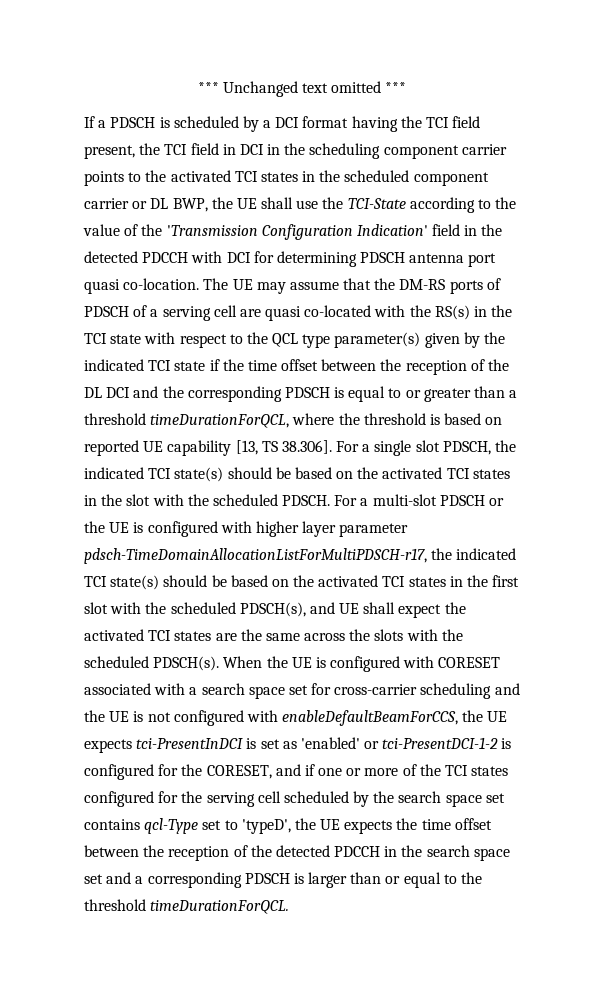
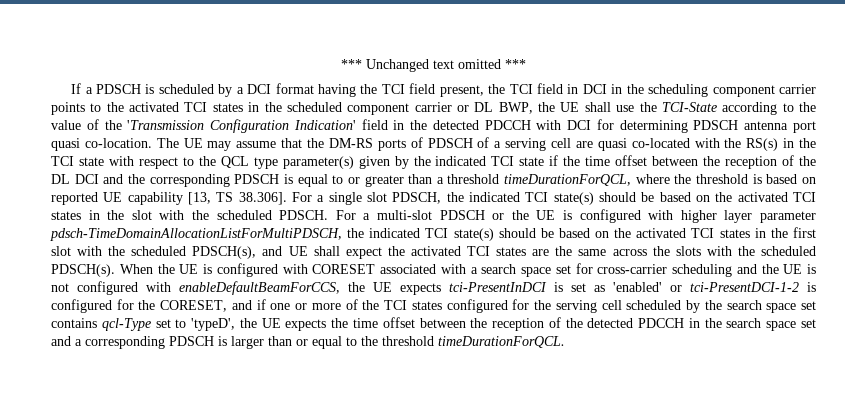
- For a multi-slot PDSCH or the UE is configured with higher layer parameter pdsch-TimeDomainAllocationListForMultiPDSCH-r17, the indicated TCI state(s) should be based on the activated TCI states in the first slot with the scheduled PDSCH(s), and UE shall expect the activated TCI states are the same across the slots with the scheduled PDSCH(s).
+ For a multi-slot PDSCH or the UE is configured with higher layer parameter pdsch-TimeDomainAllocationListForMultiPDSCH, the indicated TCI state(s) should be based on the activated TCI states in the first slot with the scheduled PDSCH(s), and UE shall expect the activated TCI states are the same across the slots with the scheduled PDSCH(s).

